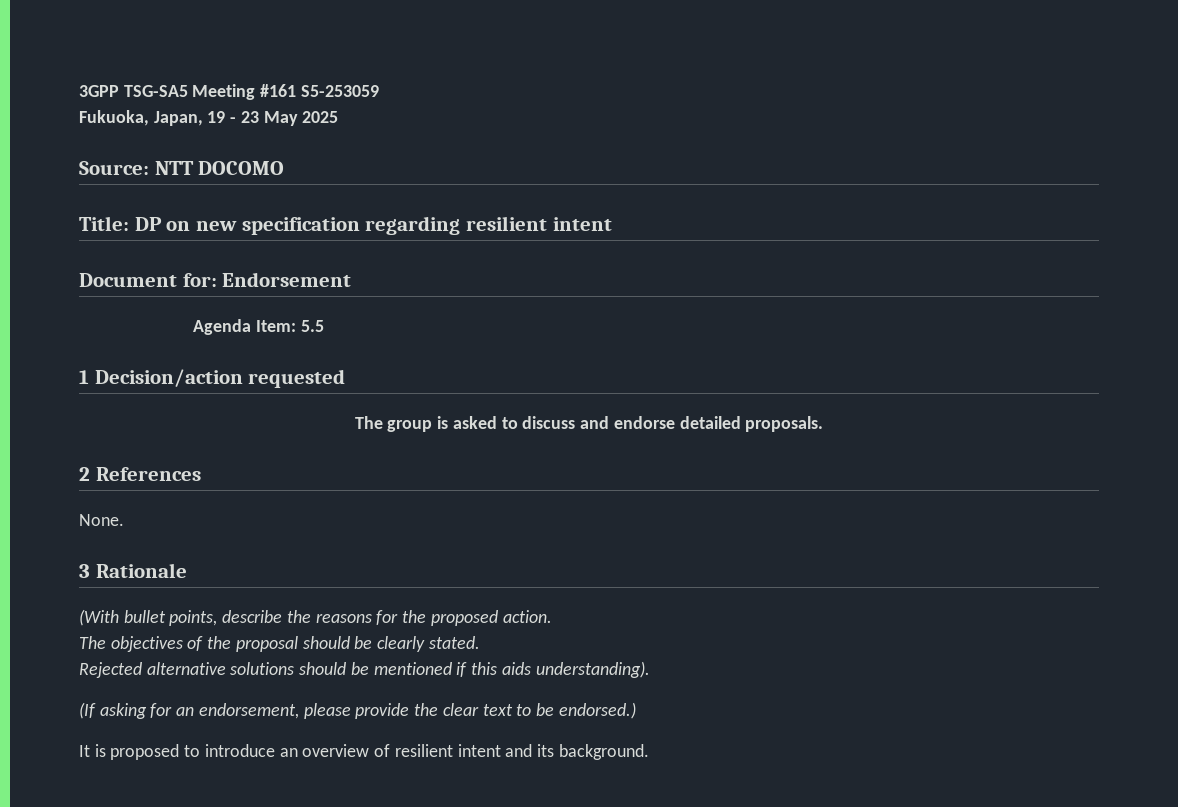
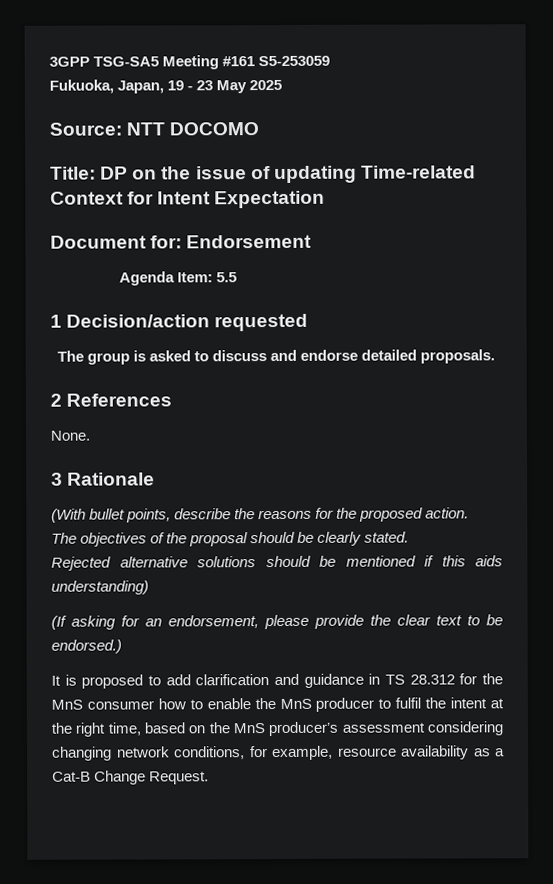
- Title: DP on new specification regarding resilient intent
+ Title: DP on the issue of updating Time-related Context for Intent Expectation
- Rejected alternative solutions should be mentioned if this aids understanding).
+ Rejected alternative solutions should be mentioned if this aids understanding)
- It is proposed to introduce an overview of resilient intent and its background.
+ It is proposed to add clarification and guidance in TS 28.312 for the MnS consumer how to enable the MnS producer to fulfil the intent at the right time, based on the MnS producer’s assessment considering changing network conditions, for example, resource availability as a Cat-B Change Request.

